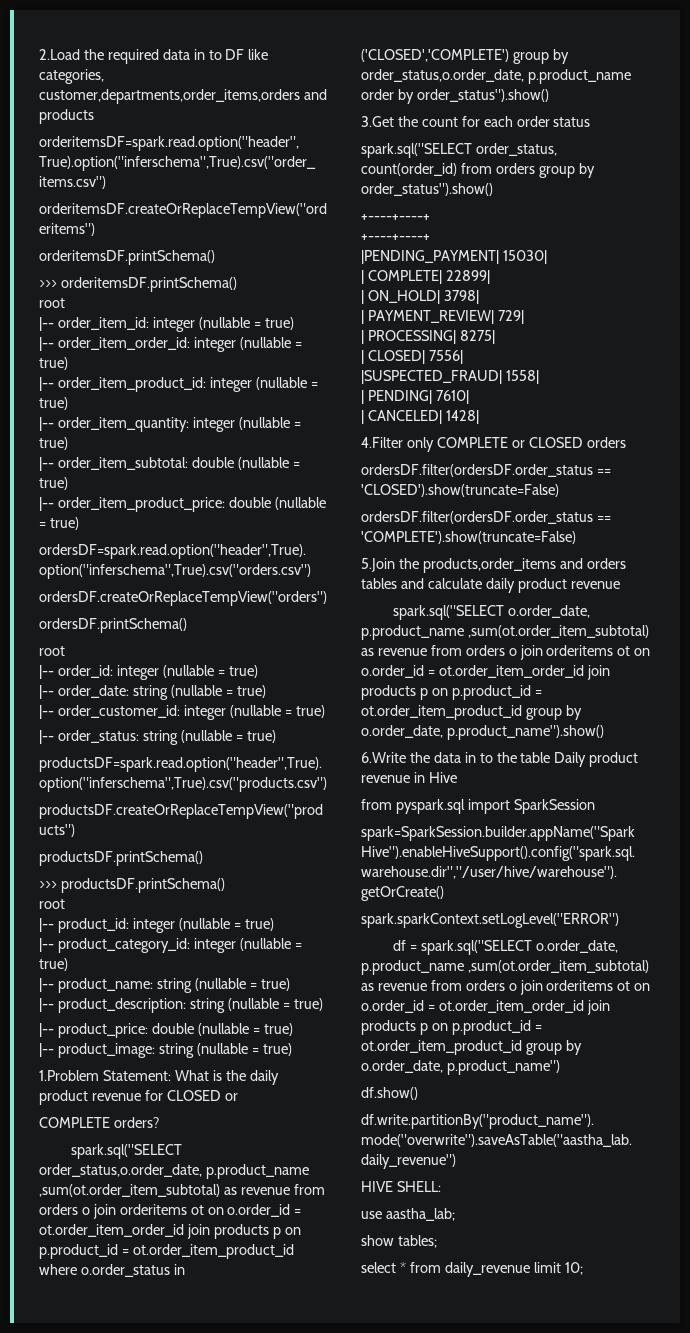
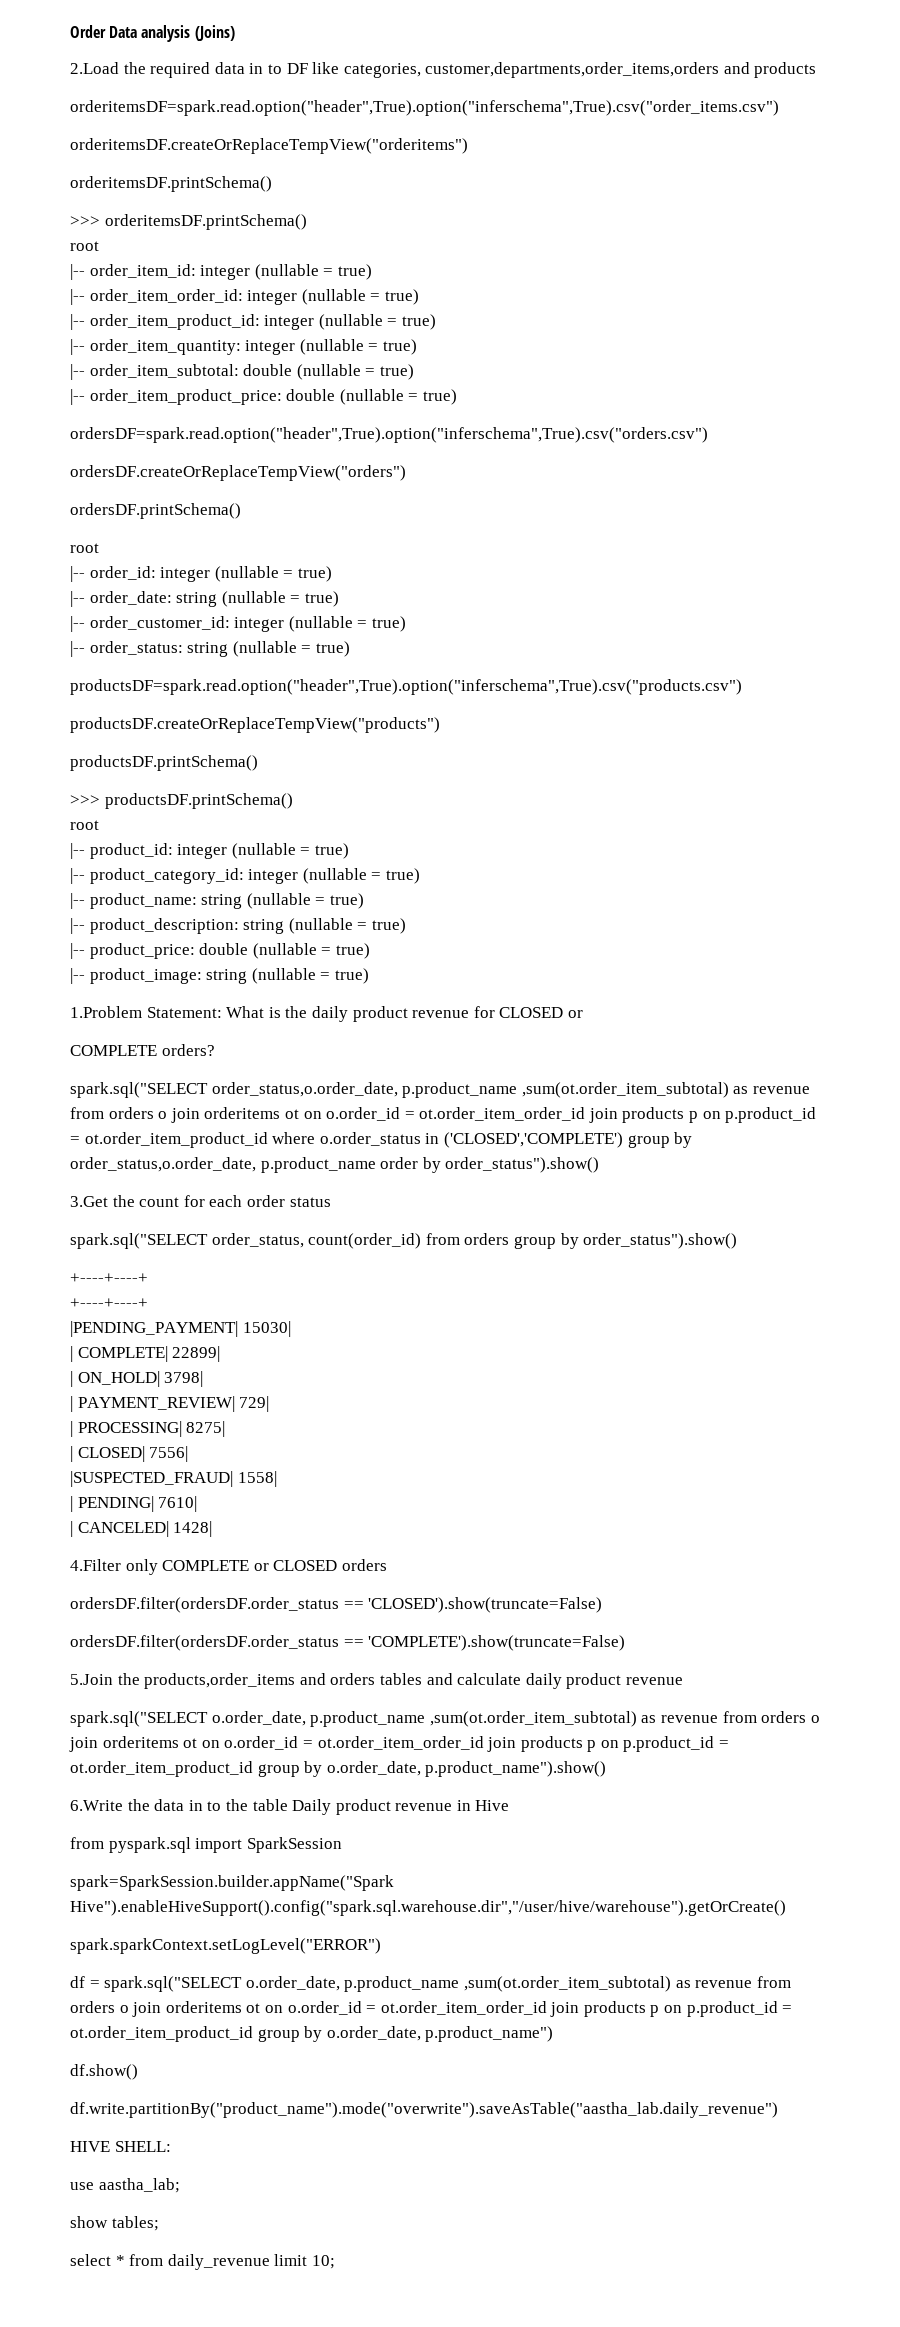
+ Order Data analysis (Joins)

